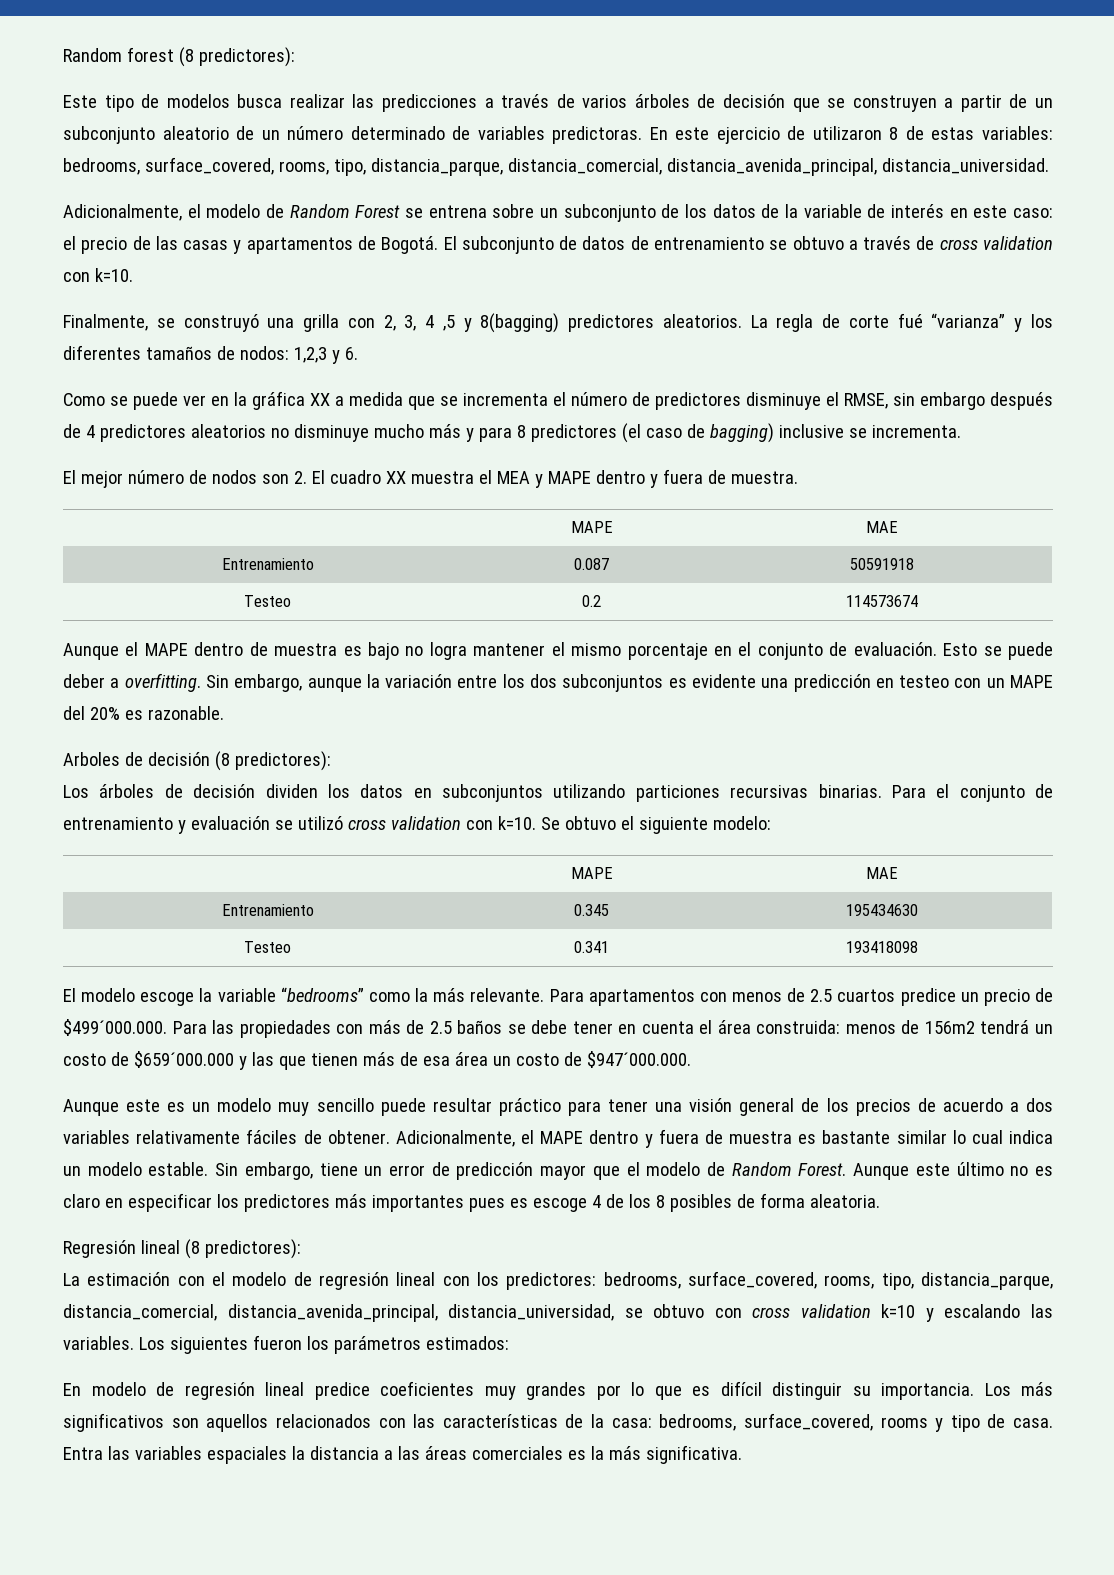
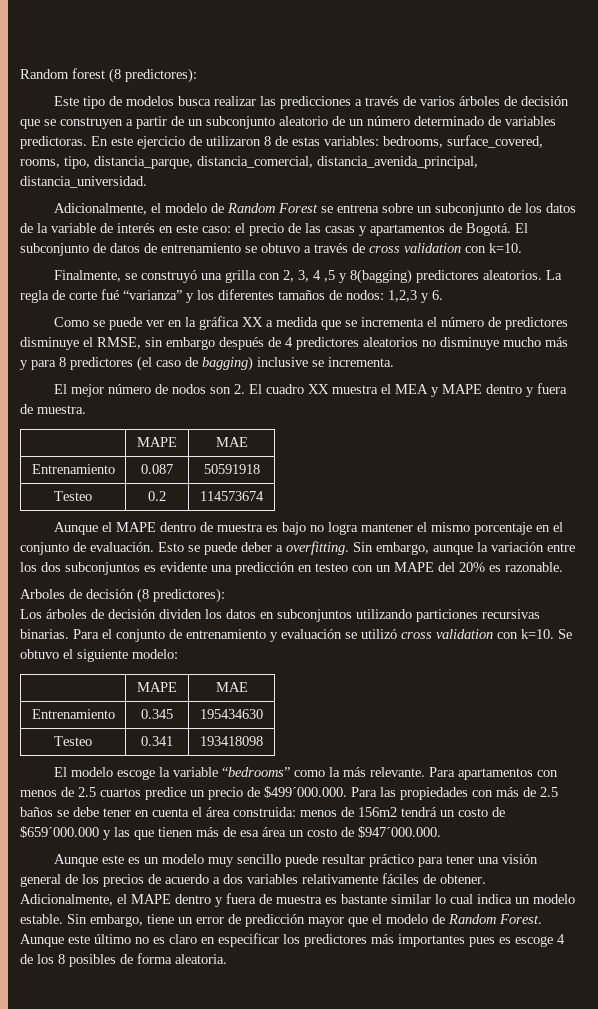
- Regresión lineal (8 predictores):
- La estimación con el modelo de regresión lineal con los predictores: bedrooms, surface_covered, rooms, tipo, distancia_parque, distancia_comercial, distancia_avenida_principal, distancia_universidad, se obtuvo con cross validation k=10 y escalando las variables. Los siguientes fueron los parámetros estimados:
- En modelo de regresión lineal predice coeficientes muy grandes por lo que es difícil distinguir su importancia. Los más significativos son aquellos relacionados con las características de la casa: bedrooms, surface_covered, rooms y tipo de casa. Entra las variables espaciales la distancia a las áreas comerciales es la más significativa.

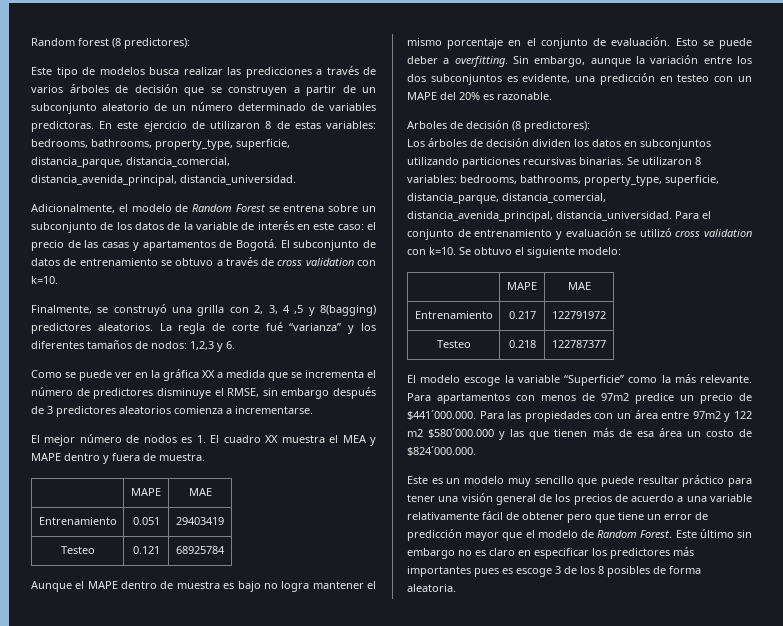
- En este ejercicio de utilizaron 8 de estas variables: bedrooms, surface_covered, rooms, tipo, distancia_parque, distancia_comercial, distancia_avenida_principal, distancia_universidad.
+ En este ejercicio de utilizaron 8 de estas variables: bedrooms, bathrooms, property_type, superficie, distancia_parque, distancia_comercial, distancia_avenida_principal, distancia_universidad.
- Como se puede ver en la gráfica XX a medida que se incrementa el número de predictores disminuye el RMSE, sin embargo después de 4 predictores aleatorios no disminuye mucho más y para 8 predictores (el caso de bagging) inclusive se incrementa.
+ Como se puede ver en la gráfica XX a medida que se incrementa el número de predictores disminuye el RMSE, sin embargo después de 3 predictores aleatorios comienza a incrementarse.
- El mejor número de nodos son 2. El cuadro XX muestra el MEA y MAPE dentro y fuera de muestra.
+ El mejor número de nodos es 1. El cuadro XX muestra el MEA y MAPE dentro y fuera de muestra.
- Entrenamiento | 0.087 | 50591918
- Testeo | 0.2 | 114573674
+ Entrenamiento | 0.051 | 29403419
+ Testeo | 0.121 | 68925784
- Sin embargo, aunque la variación entre los dos subconjuntos es evidente una predicción en testeo con un MAPE del 20% es razonable.
+ Sin embargo, aunque la variación entre los dos subconjuntos es evidente, una predicción en testeo con un MAPE del 20% es razonable.
+ Se utilizaron 8 variables: bedrooms, bathrooms, property_type, superficie, distancia_parque, distancia_comercial, distancia_avenida_principal, distancia_universidad.
- Entrenamiento | 0.345 | 195434630
- Testeo | 0.341 | 193418098
+ Entrenamiento | 0.217 | 122791972
+ Testeo | 0.218 | 122787377
- El modelo escoge la variable “bedrooms” como la más relevante.
+ El modelo escoge la variable “Superficie” como la más relevante.
- Para apartamentos con menos de 2.5 cuartos predice un precio de $499´000.000. Para las propiedades con más de 2.5 baños se debe tener en cuenta el área construida: menos de 156m2 tendrá un costo de $659´000.000 y las que tienen más de esa área un costo de $947´000.000.
- Aunque este es un modelo muy sencillo puede resultar práctico para tener una visión general de los precios de acuerdo a dos variables relativamente fáciles de obtener. Adicionalmente, el MAPE dentro y fuera de muestra es bastante similar lo cual indica un modelo estable. Sin embargo, tiene un error de predicción mayor que el modelo de Random Forest.
+ Para apartamentos con menos de 97m2 predice un precio de $441´000.000. Para las propiedades con un área entre 97m2 y 122 m2 $580´000.000 y las que tienen más de esa área un costo de $824´000.000.
+ Este es un modelo muy sencillo que puede resultar práctico para tener una visión general de los precios de acuerdo a una variable relativamente fácil de obtener pero que tiene un error de predicción mayor que el modelo de Random Forest.
- Aunque este último no es claro en especificar los predictores más importantes pues es escoge 4 de los 8 posibles de forma aleatoria.
+ Este último sin embargo no es claro en especificar los predictores más importantes pues es escoge 3 de los 8 posibles de forma aleatoria.

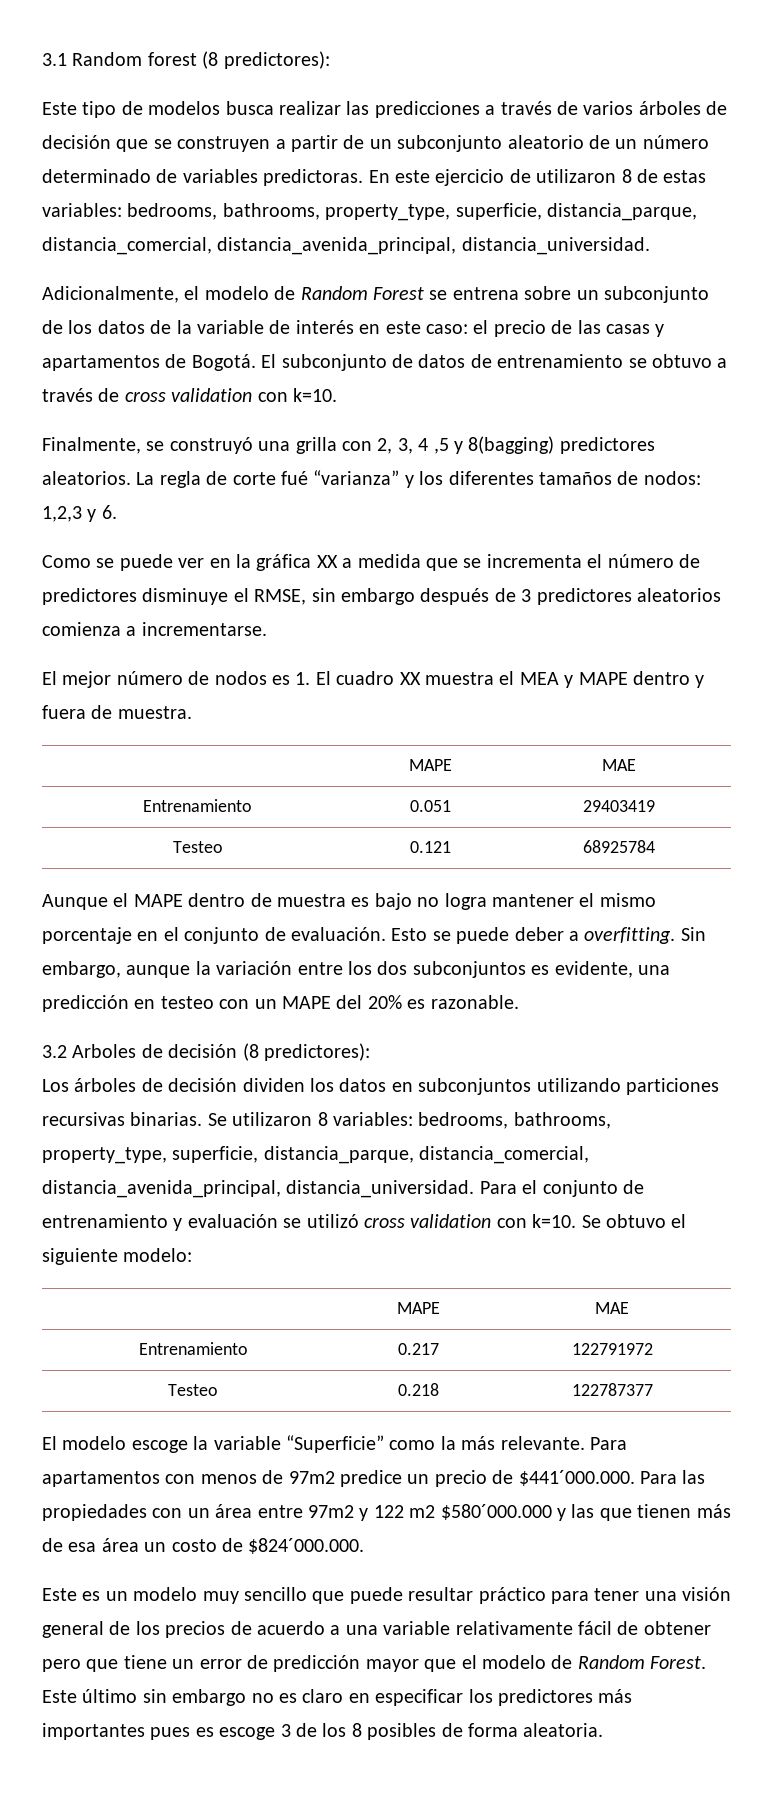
- Random forest (8 predictores):
+ 3.1 Random forest (8 predictores):
- Arboles de decisión (8 predictores):
+ 3.2 Arboles de decisión (8 predictores):

